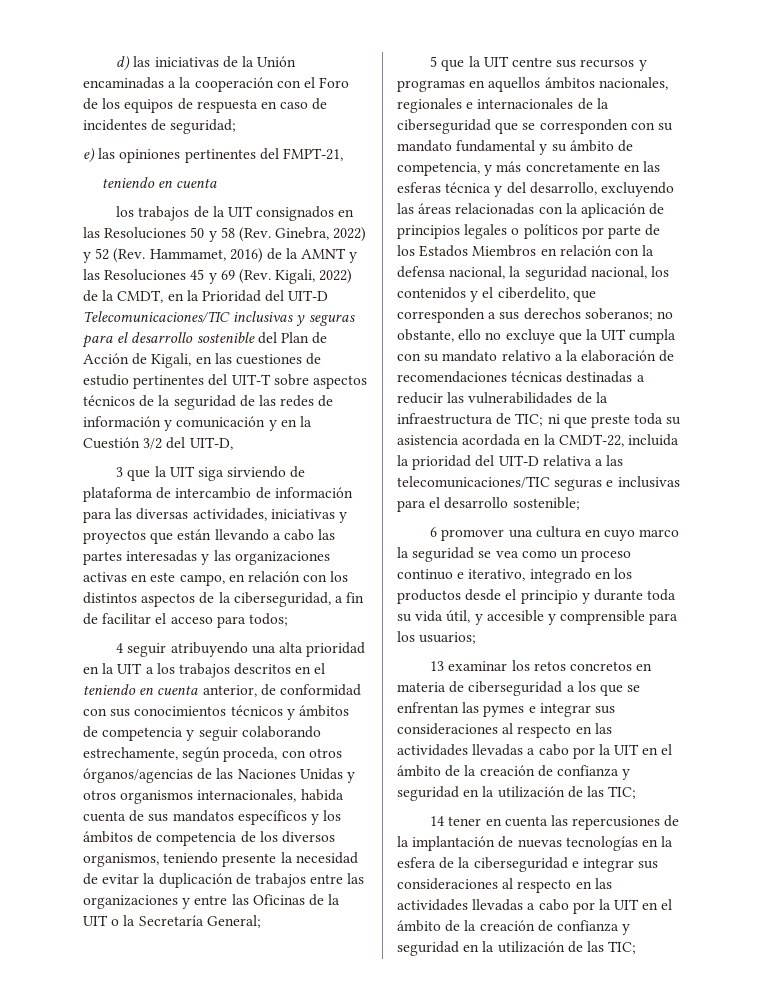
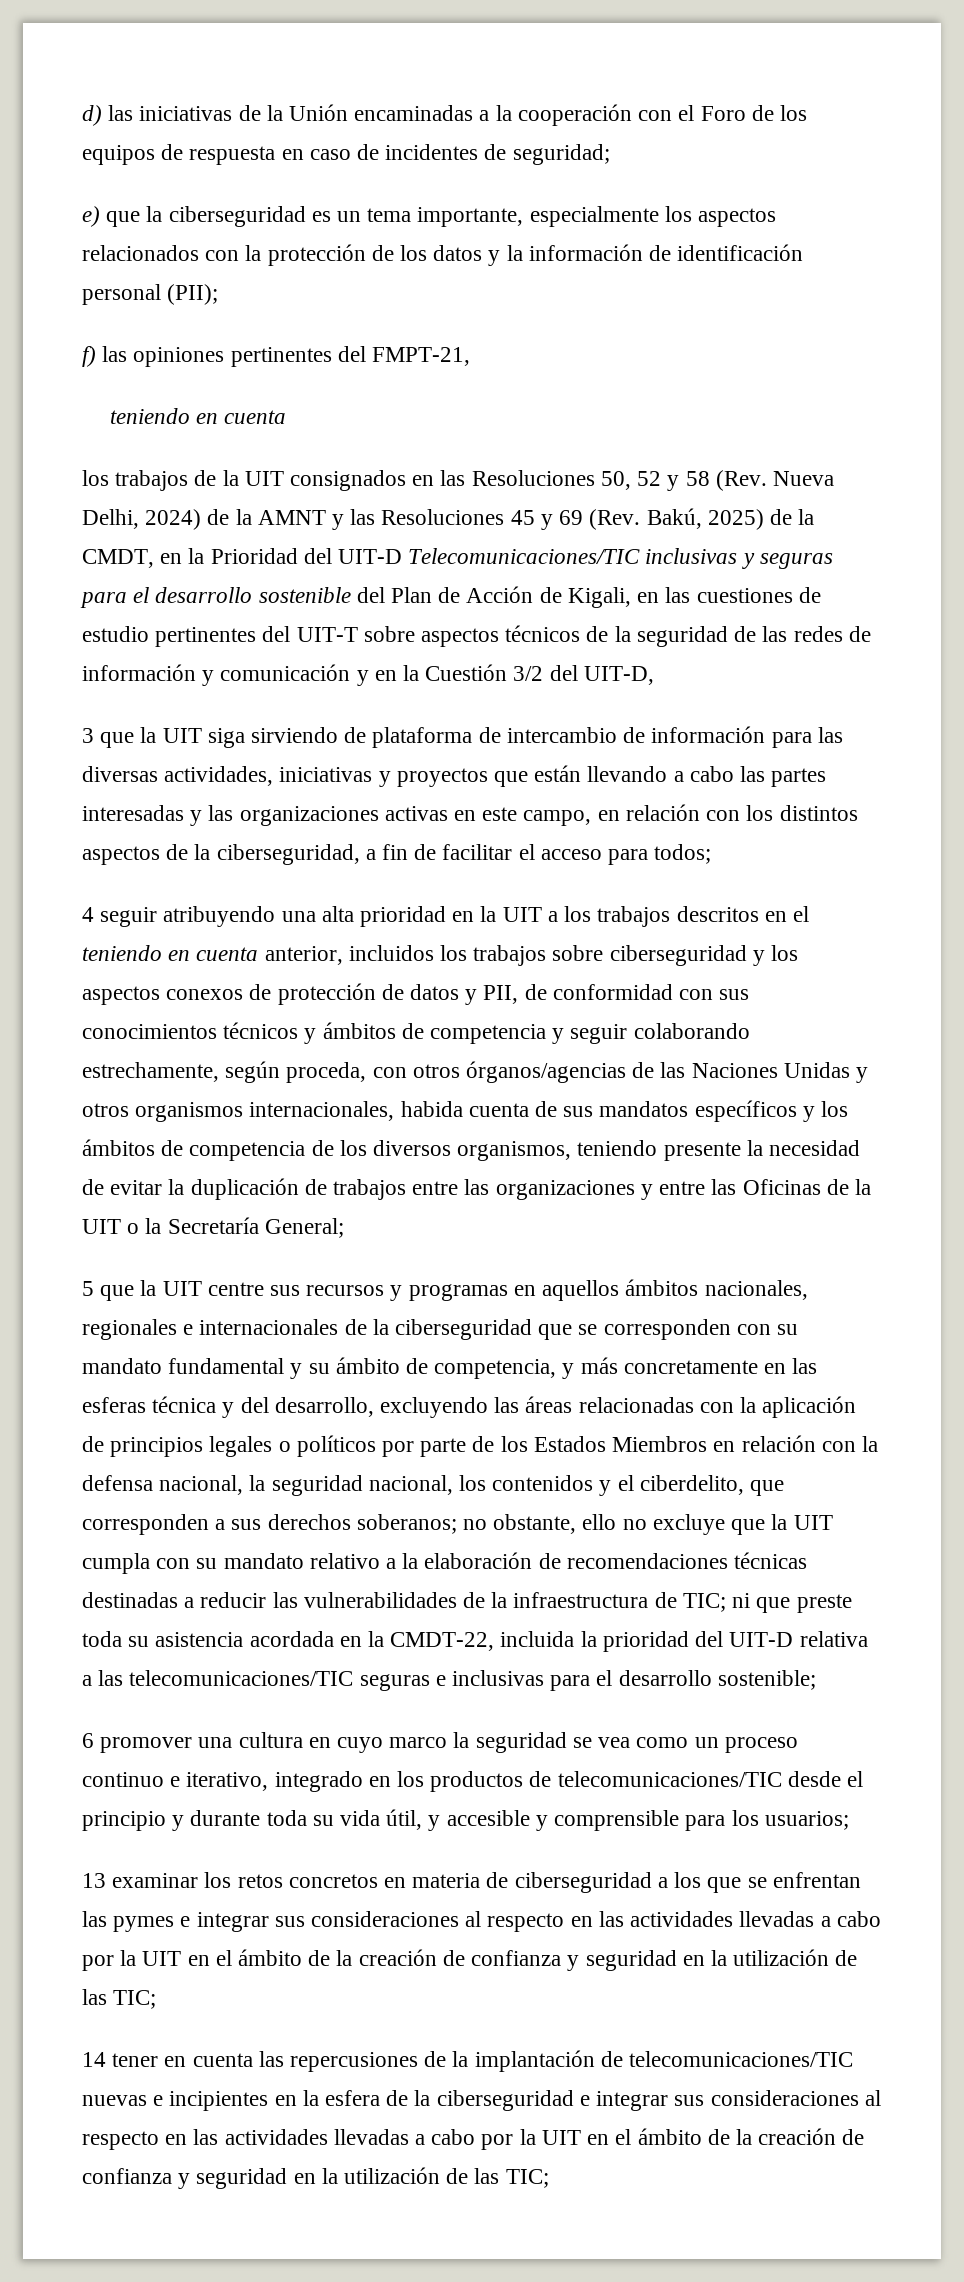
- e) las opiniones pertinentes del FMPT-21,
+ e) que la ciberseguridad es un tema importante, especialmente los aspectos relacionados con la protección de los datos y la información de identificación personal (PII);
+ f) las opiniones pertinentes del FMPT-21,
- los trabajos de la UIT consignados en las Resoluciones 50 y 58 (Rev. Ginebra, 2022) y 52 (Rev. Hammamet, 2016) de la AMNT y las Resoluciones 45 y 69 (Rev. Kigali, 2022) de la CMDT, en la Prioridad del UIT-D Telecomunicaciones/TIC inclusivas y seguras para el desarrollo sostenible del Plan de Acción de Kigali, en las cuestiones de estudio pertinentes del UIT-T sobre aspectos técnicos de la seguridad de las redes de información y comunicación y en la Cuestión 3/2 del UIT-D,
+ los trabajos de la UIT consignados en las Resoluciones 50, 52 y 58 (Rev. Nueva Delhi, 2024) de la AMNT y las Resoluciones 45 y 69 (Rev. Bakú, 2025) de la CMDT, en la Prioridad del UIT-D Telecomunicaciones/TIC inclusivas y seguras para el desarrollo sostenible del Plan de Acción de Kigali, en las cuestiones de estudio pertinentes del UIT-T sobre aspectos técnicos de la seguridad de las redes de información y comunicación y en la Cuestión 3/2 del UIT-D,
- 4 seguir atribuyendo una alta prioridad en la UIT a los trabajos descritos en el teniendo en cuenta anterior, de conformidad con sus conocimientos técnicos y ámbitos de competencia y seguir colaborando estrechamente, según proceda, con otros órganos/agencias de las Naciones Unidas y otros organismos internacionales, habida cuenta de sus mandatos específicos y los ámbitos de competencia de los diversos organismos, teniendo presente la necesidad de evitar la duplicación de trabajos entre las organizaciones y entre las Oficinas de la UIT o la Secretaría General;
+ 4 seguir atribuyendo una alta prioridad en la UIT a los trabajos descritos en el teniendo en cuenta anterior, incluidos los trabajos sobre ciberseguridad y los aspectos conexos de protección de datos y PII, de conformidad con sus conocimientos técnicos y ámbitos de competencia y seguir colaborando estrechamente, según proceda, con otros órganos/agencias de las Naciones Unidas y otros organismos internacionales, habida cuenta de sus mandatos específicos y los ámbitos de competencia de los diversos organismos, teniendo presente la necesidad de evitar la duplicación de trabajos entre las organizaciones y entre las Oficinas de la UIT o la Secretaría General;
- 6 promover una cultura en cuyo marco la seguridad se vea como un proceso continuo e iterativo, integrado en los productos desde el principio y durante toda su vida útil, y accesible y comprensible para los usuarios;
+ 6 promover una cultura en cuyo marco la seguridad se vea como un proceso continuo e iterativo, integrado en los productos de telecomunicaciones/TIC desde el principio y durante toda su vida útil, y accesible y comprensible para los usuarios;
- 14 tener en cuenta las repercusiones de la implantación de nuevas tecnologías en la esfera de la ciberseguridad e integrar sus consideraciones al respecto en las actividades llevadas a cabo por la UIT en el ámbito de la creación de confianza y seguridad en la utilización de las TIC;
+ 14 tener en cuenta las repercusiones de la implantación de telecomunicaciones/TIC nuevas e incipientes en la esfera de la ciberseguridad e integrar sus consideraciones al respecto en las actividades llevadas a cabo por la UIT en el ámbito de la creación de confianza y seguridad en la utilización de las TIC;

